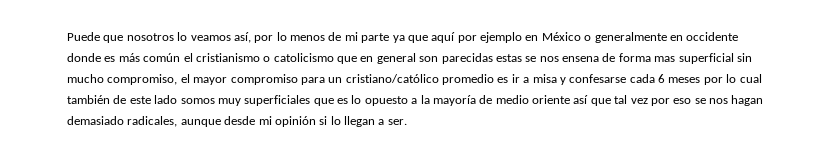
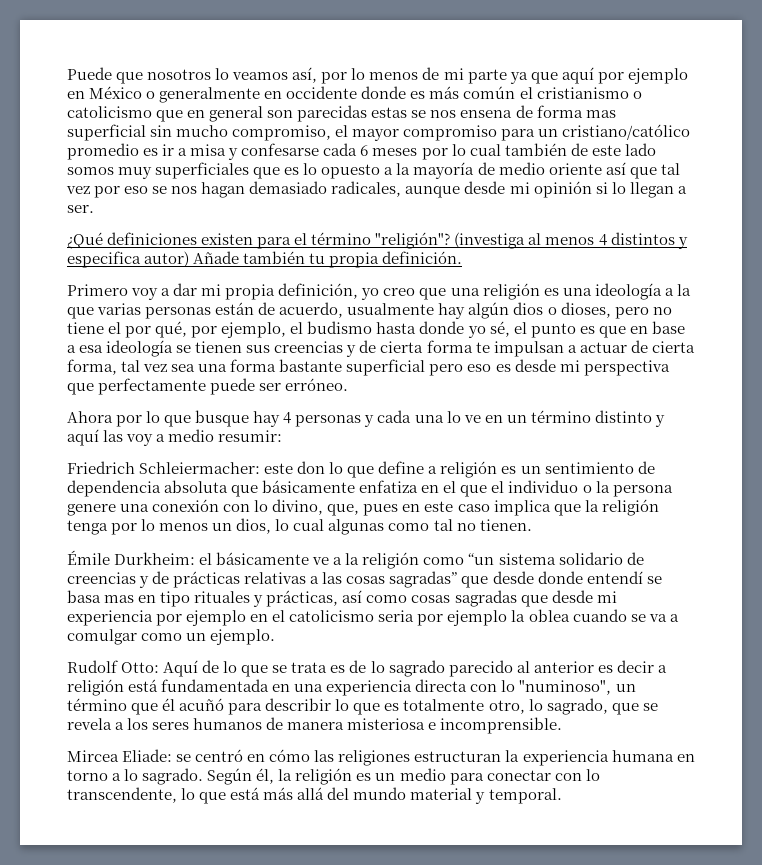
+ ¿Qué definiciones existen para el término "religión"? (investiga al menos 4 distintos y especifica autor) Añade también tu propia definición.
+ Primero voy a dar mi propia definición, yo creo que una religión es una ideología a la que varias personas están de acuerdo, usualmente hay algún dios o dioses, pero no tiene el por qué, por ejemplo, el budismo hasta donde yo sé, el punto es que en base a esa ideología se tienen sus creencias y de cierta forma te impulsan a actuar de cierta forma, tal vez sea una forma bastante superficial pero eso es desde mi perspectiva que perfectamente puede ser erróneo.
+ Ahora por lo que busque hay 4 personas y cada una lo ve en un término distinto y aquí las voy a medio resumir:
+ Friedrich Schleiermacher: este don lo que define a religión es un sentimiento de dependencia absoluta que básicamente enfatiza en el que el individuo o la persona genere una conexión con lo divino, que, pues en este caso implica que la religión tenga por lo menos un dios, lo cual algunas como tal no tienen.
+ Émile Durkheim: el básicamente ve a la religión como “un sistema solidario de creencias y de prácticas relativas a las cosas sagradas” que desde donde entendí se basa mas en tipo rituales y prácticas, así como cosas sagradas que desde mi experiencia por ejemplo en el catolicismo seria por ejemplo la oblea cuando se va a comulgar como un ejemplo.
+ Rudolf Otto: Aquí de lo que se trata es de lo sagrado parecido al anterior es decir a religión está fundamentada en una experiencia directa con lo "numinoso", un término que él acuñó para describir lo que es totalmente otro, lo sagrado, que se revela a los seres humanos de manera misteriosa e incomprensible.
+ Mircea Eliade: se centró en cómo las religiones estructuran la experiencia humana en torno a lo sagrado. Según él, la religión es un medio para conectar con lo transcendente, lo que está más allá del mundo material y temporal.

